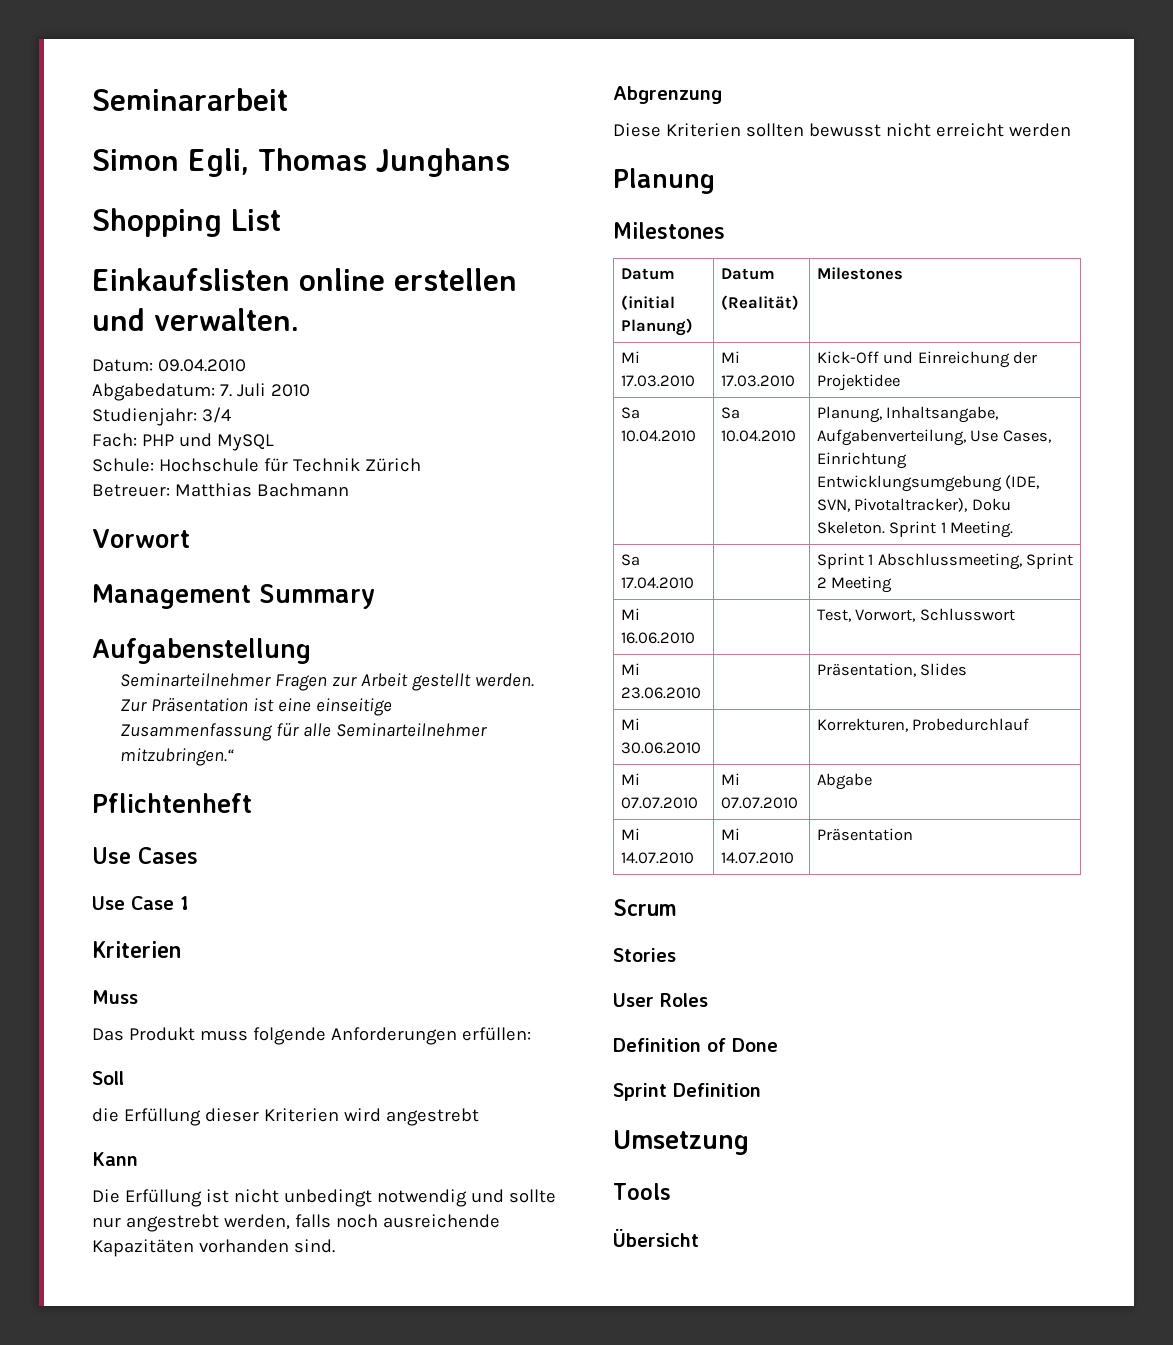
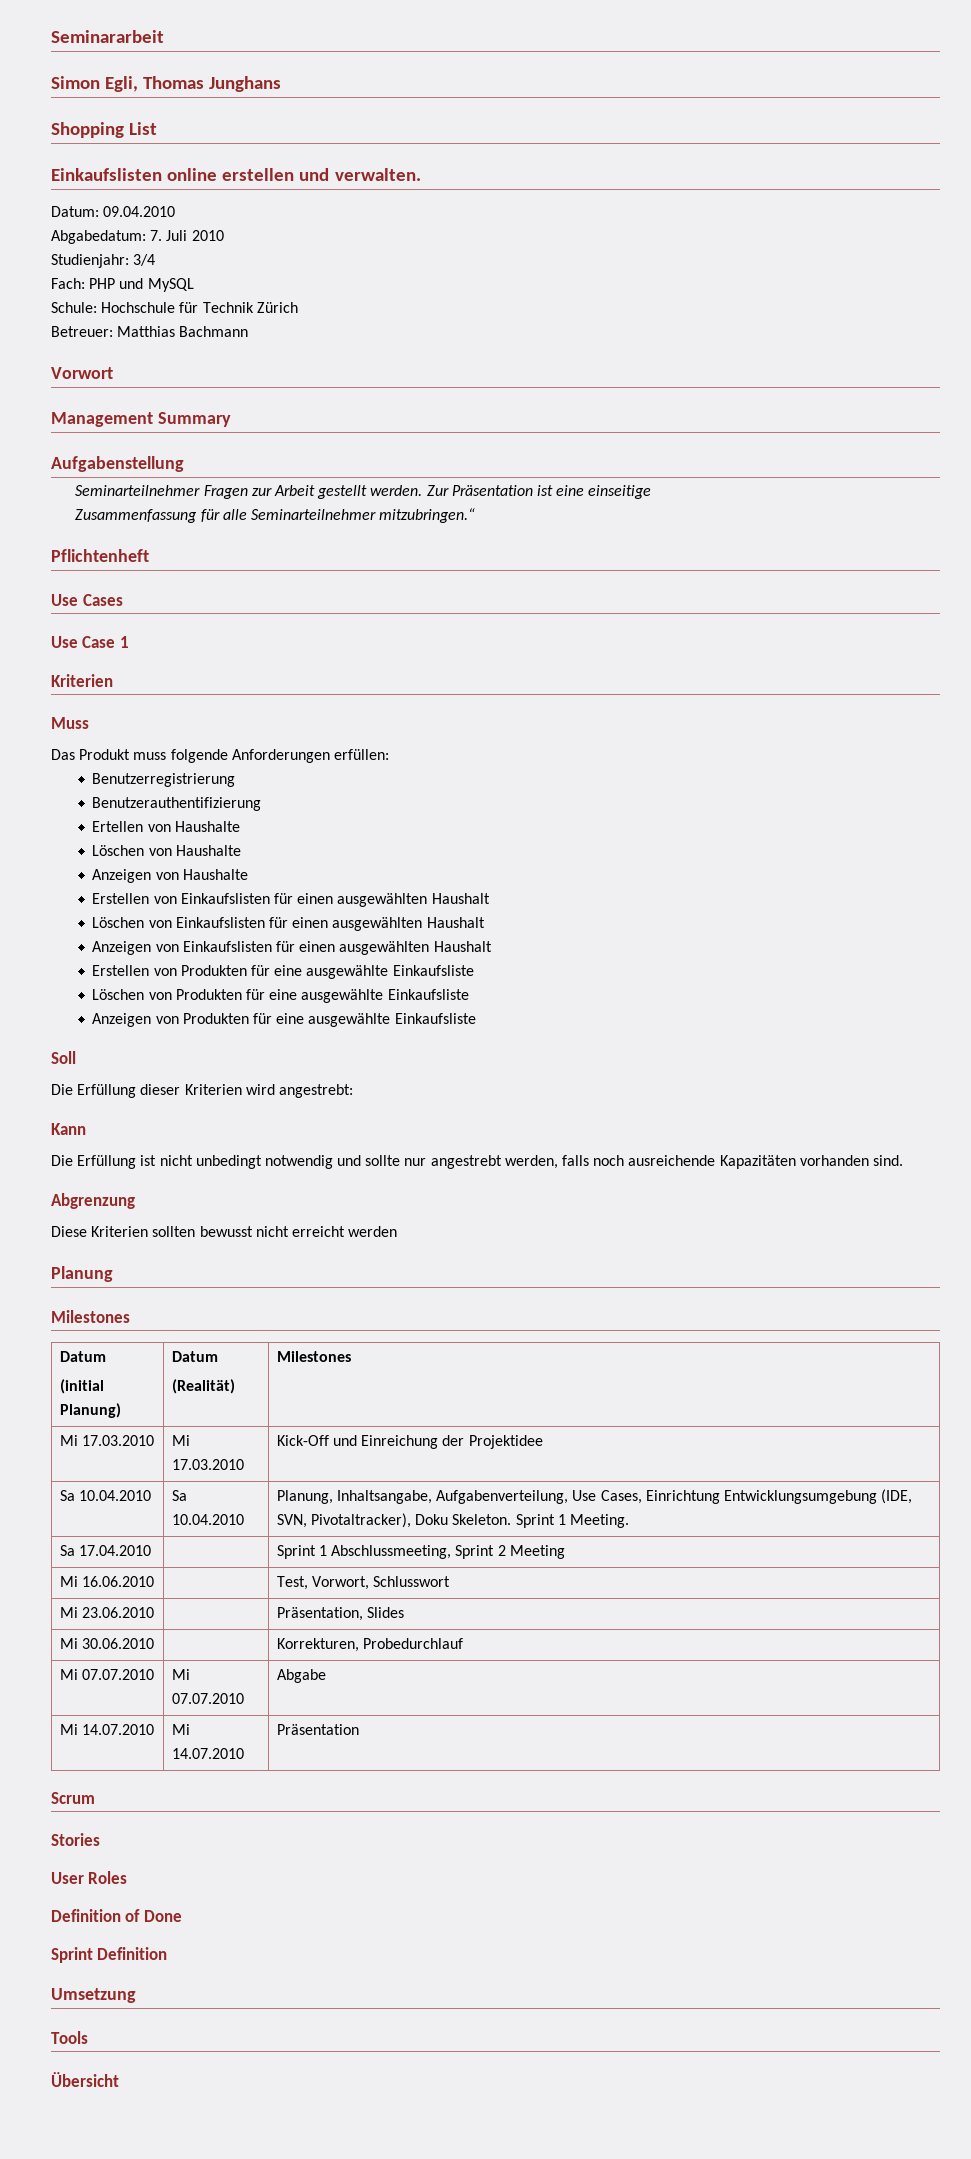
+ Benutzerregistrierung
+ Benutzerauthentifizierung
+ Ertellen von Haushalte
+ Löschen von Haushalte
+ Anzeigen von Haushalte
+ Erstellen von Einkaufslisten für einen ausgewählten Haushalt
+ Löschen von Einkaufslisten für einen ausgewählten Haushalt
+ Anzeigen von Einkaufslisten für einen ausgewählten Haushalt
+ Erstellen von Produkten für eine ausgewählte Einkaufsliste
+ Löschen von Produkten für eine ausgewählte Einkaufsliste
+ Anzeigen von Produkten für eine ausgewählte Einkaufsliste
- die Erfüllung dieser Kriterien wird angestrebt
+ Die Erfüllung dieser Kriterien wird angestrebt:

